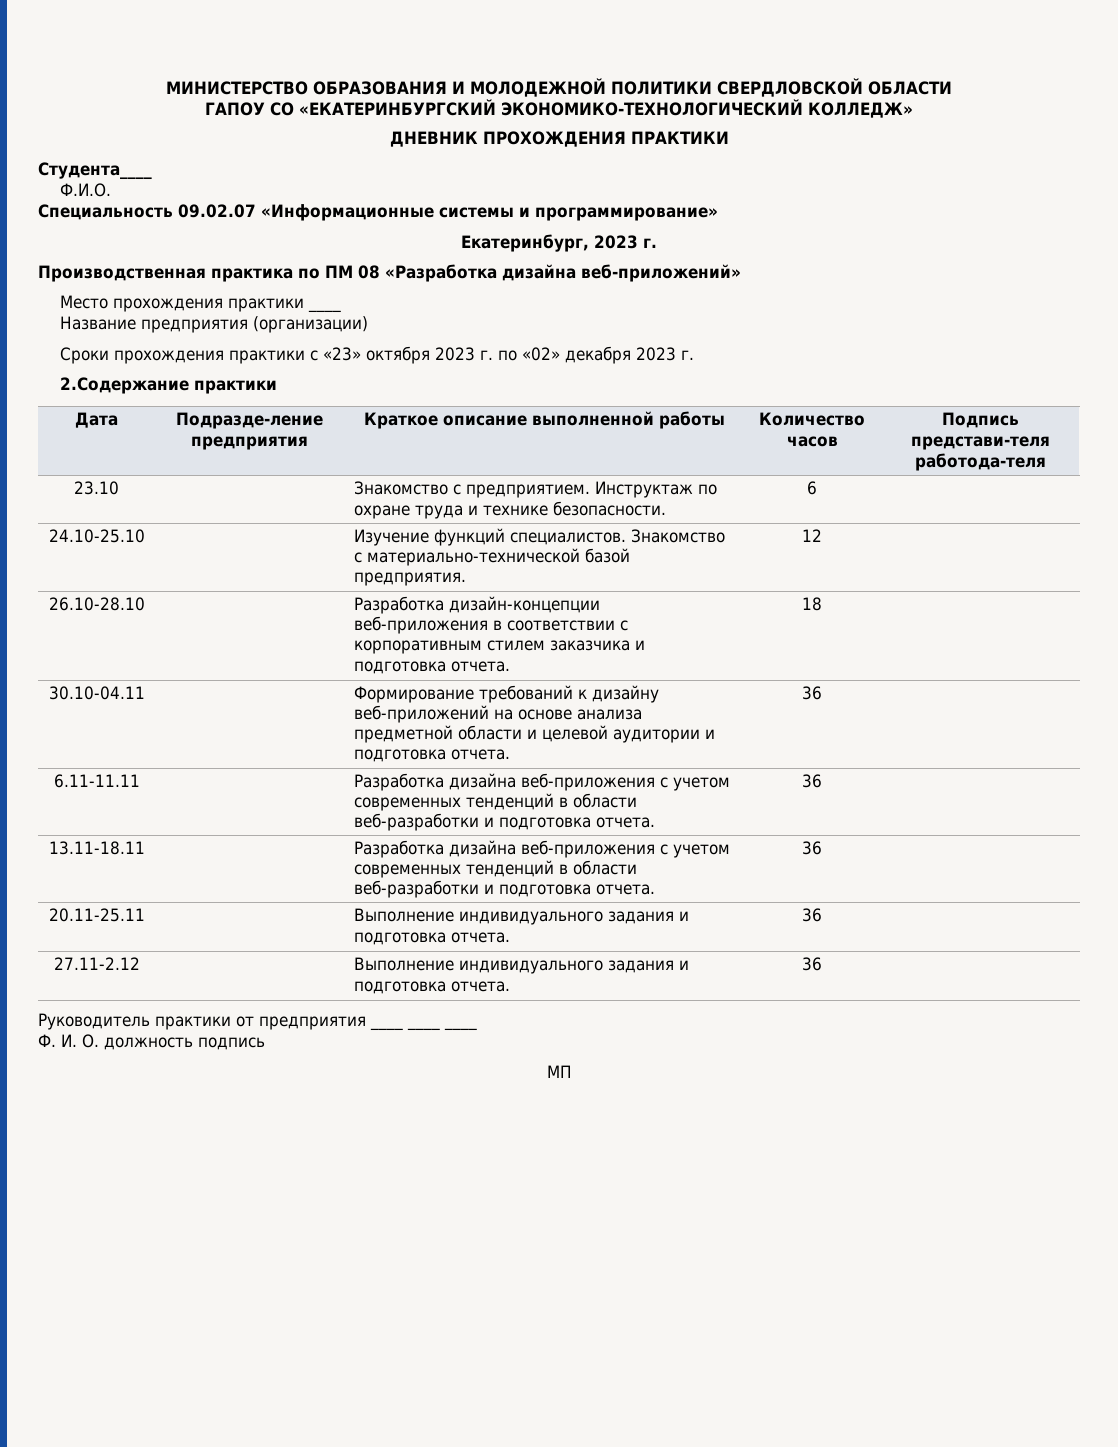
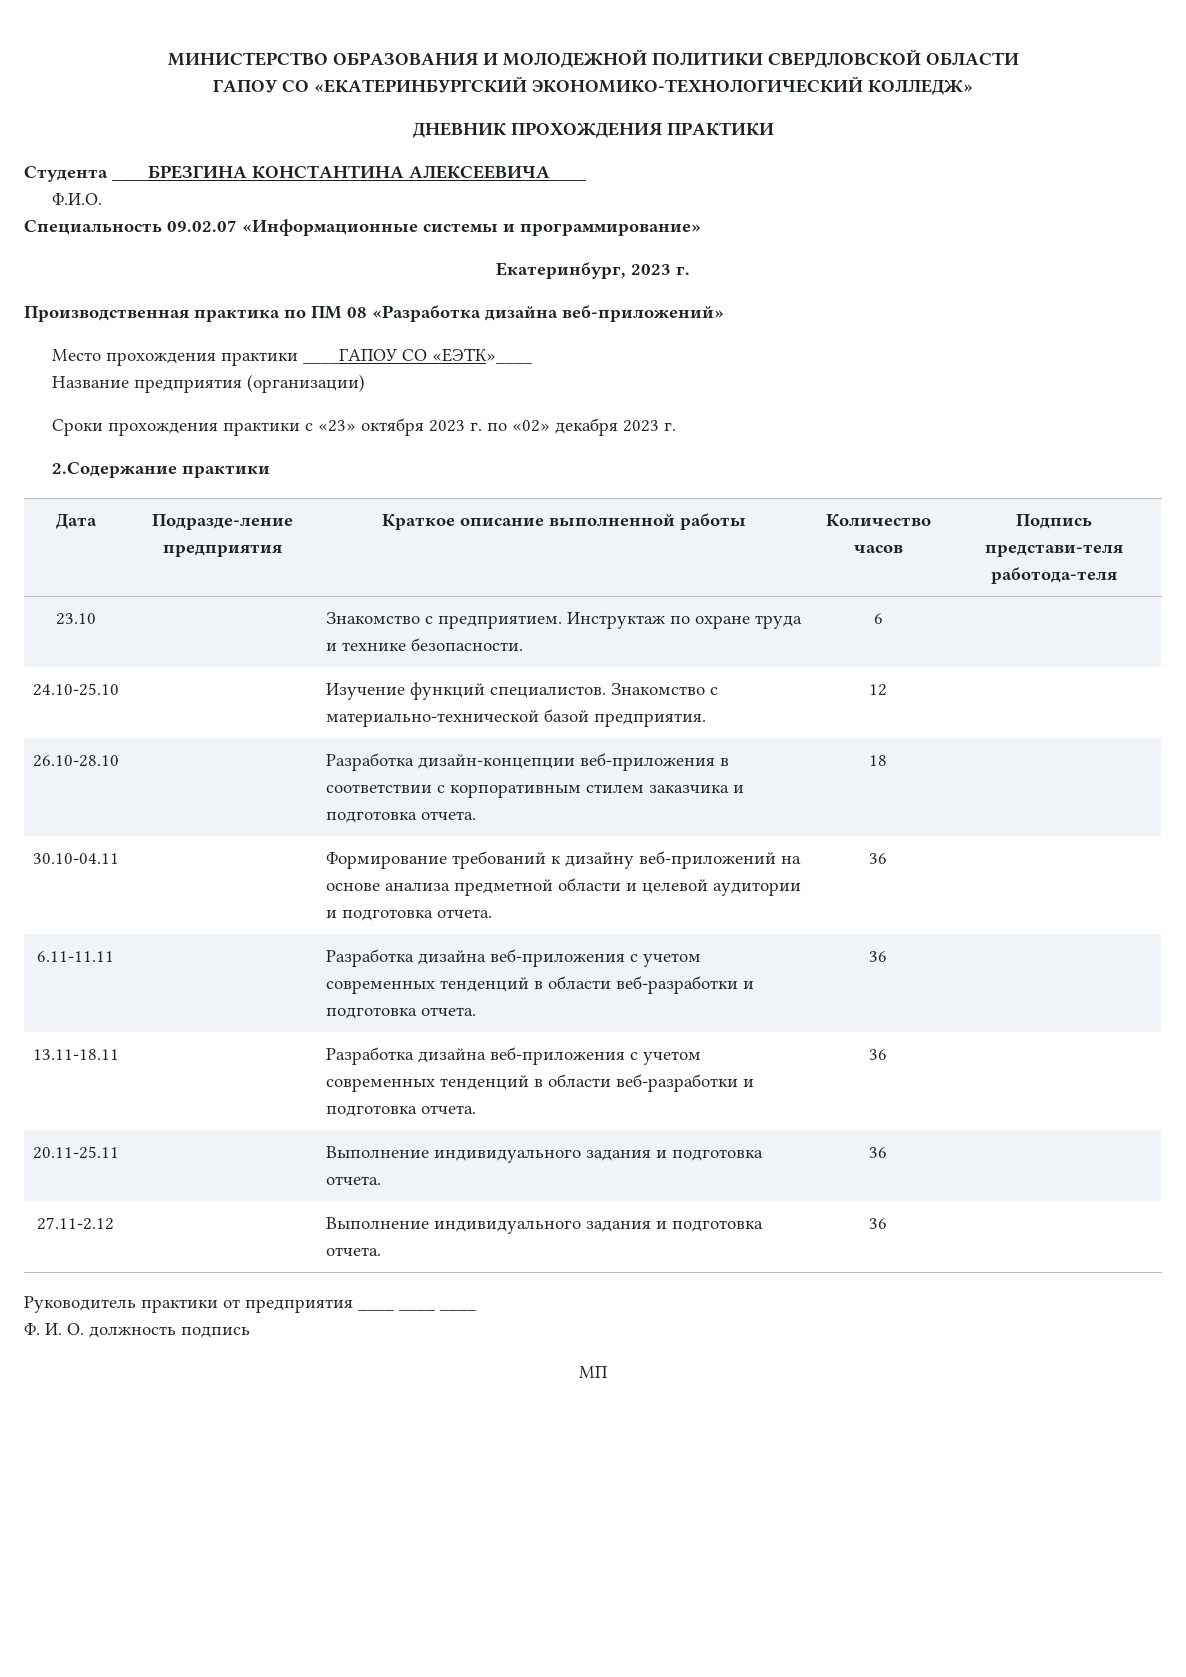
- Студента____
+ Студента ____БРЕЗГИНА КОНСТАНТИНА АЛЕКСЕЕВИЧА____
- Место прохождения практики ____
+ Место прохождения практики ____ГАПОУ СО «ЕЭТК»____

